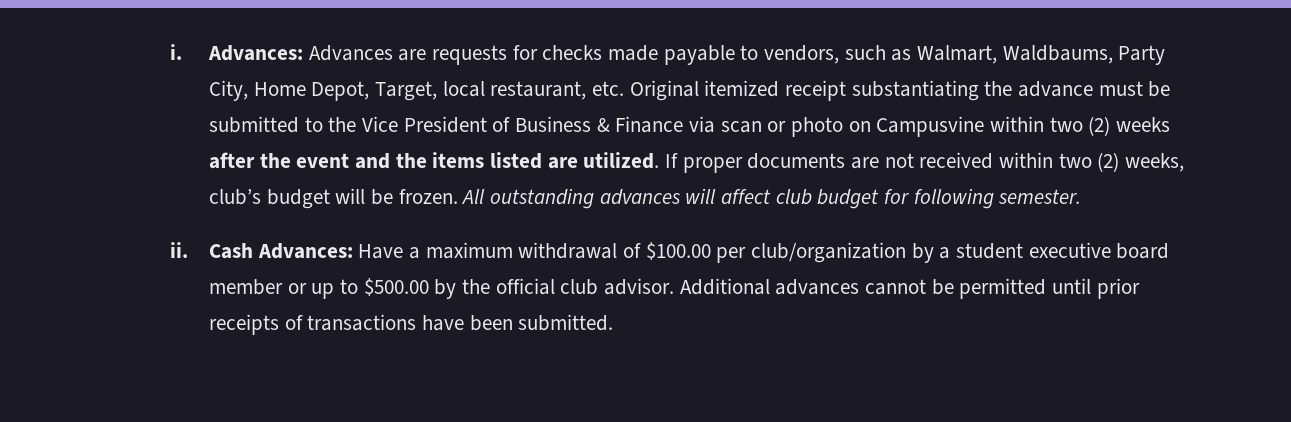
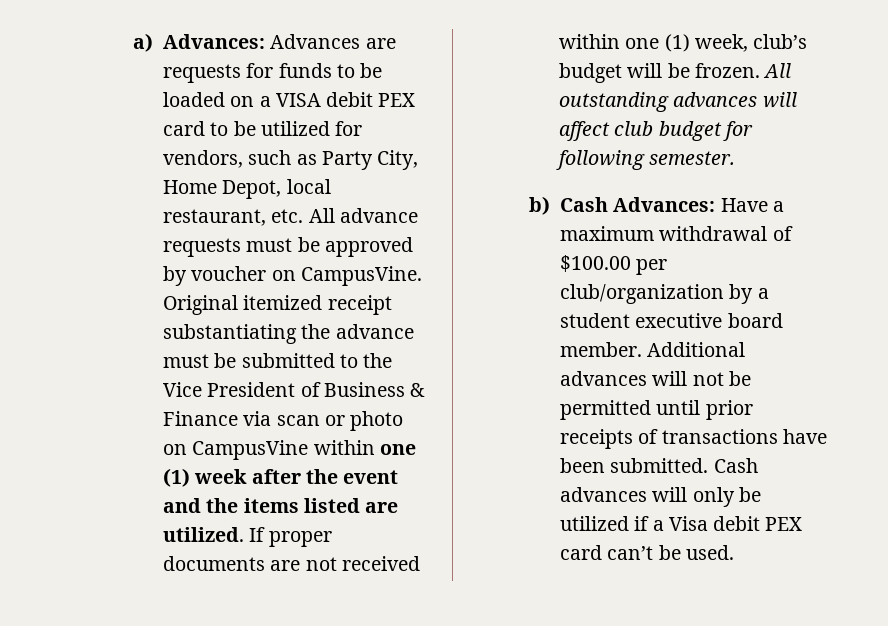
- i. Advances: Advances are requests for checks made payable to vendors, such as Walmart, Waldbaums, Party City, Home Depot, Target, local restaurant, etc. Original itemized receipt substantiating the advance must be submitted to the Vice President of Business & Finance via scan or photo on Campusvine within two (2) weeks after the event and the items listed are utilized.
+ a) Advances: Advances are requests for funds to be loaded on a VISA debit PEX card to be utilized for vendors, such as Party City, Home Depot, local restaurant, etc. All advance requests must be approved by voucher on CampusVine. Original itemized receipt substantiating the advance must be submitted to the Vice President of Business & Finance via scan or photo on CampusVine within one (1) week after the event and the items listed are utilized.
- If proper documents are not received within two (2) weeks, club’s budget will be frozen.
+ If proper documents are not received within one (1) week, club’s budget will be frozen.
- ii. Cash Advances: Have a maximum withdrawal of $100.00 per club/organization by a student executive board member or up to $500.00 by the official club advisor. Additional advances cannot be permitted until prior receipts of transactions have been submitted.
+ b) Cash Advances: Have a maximum withdrawal of $100.00 per club/organization by a student executive board member. Additional advances will not be permitted until prior receipts of transactions have been submitted.
+ Cash advances will only be utilized if a Visa debit PEX card can’t be used.

